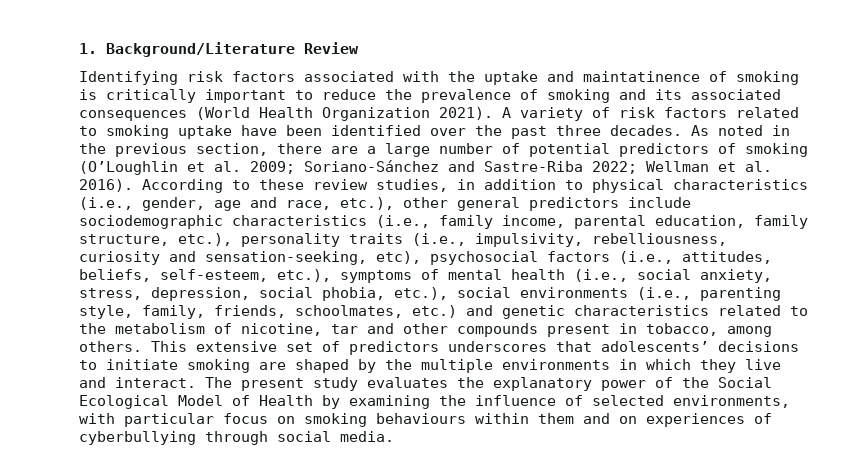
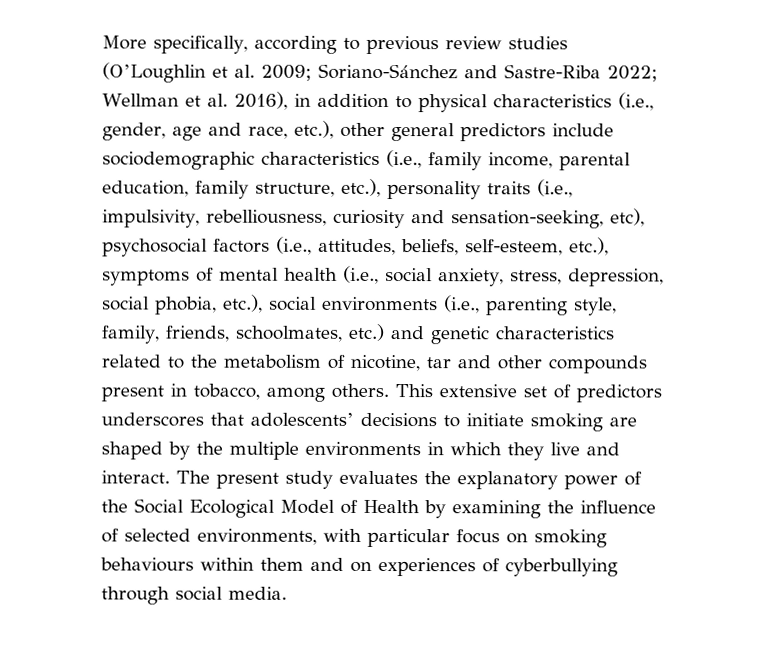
- 1. Background/Literature Review
- Identifying risk factors associated with the uptake and maintatinence of smoking is critically important to reduce the prevalence of smoking and its associated consequences (World Health Organization 2021). A variety of risk factors related to smoking uptake have been identified over the past three decades. As noted in the previous section, there are a large number of potential predictors of smoking (O’Loughlin et al. 2009;
+ More specifically, according to previous review studies (O’Loughlin et al. 2009;
- Wellman et al. 2016). According to these review studies, in addition to physical characteristics (i.e., gender, age and race, etc.), other general predictors include sociodemographic characteristics (i.e., family income, parental education, family structure, etc.), personality traits (i.e., impulsivity, rebelliousness, curiosity and sensation-seeking, etc), psychosocial factors (i.e., attitudes, beliefs, self-esteem, etc.), symptoms of mental health (i.e., social anxiety, stress, depression, social phobia, etc.), social environments (i.e., parenting style, family, friends, schoolmates, etc.) and genetic characteristics related to the metabolism of nicotine, tar and other compounds present in tobacco, among others.
+ Wellman et al. 2016), in addition to physical characteristics (i.e., gender, age and race, etc.), other general predictors include sociodemographic characteristics (i.e., family income, parental education, family structure, etc.), personality traits (i.e., impulsivity, rebelliousness, curiosity and sensation-seeking, etc), psychosocial factors (i.e., attitudes, beliefs, self-esteem, etc.), symptoms of mental health (i.e., social anxiety, stress, depression, social phobia, etc.), social environments (i.e., parenting style, family, friends, schoolmates, etc.) and genetic characteristics related to the metabolism of nicotine, tar and other compounds present in tobacco, among others.

